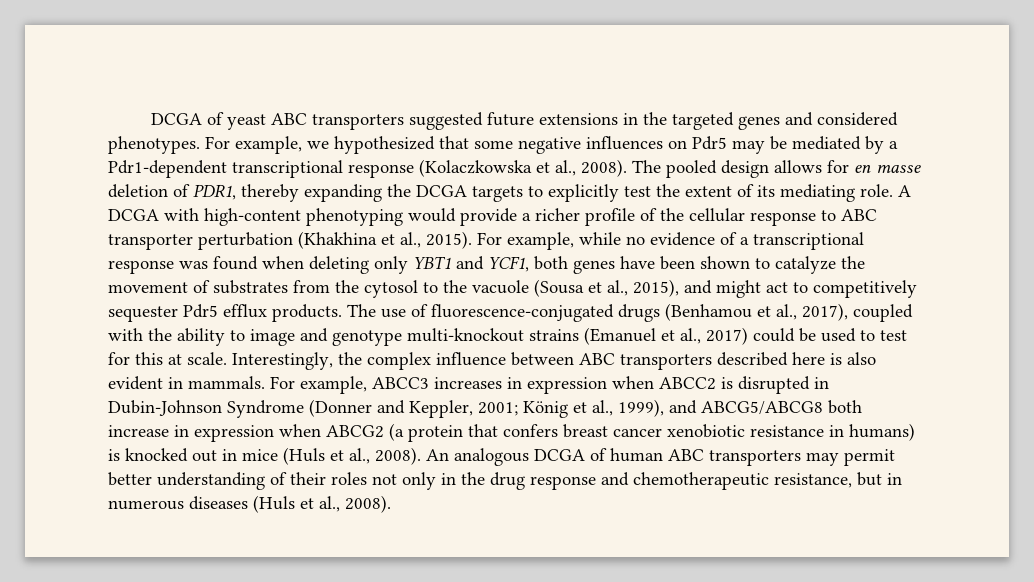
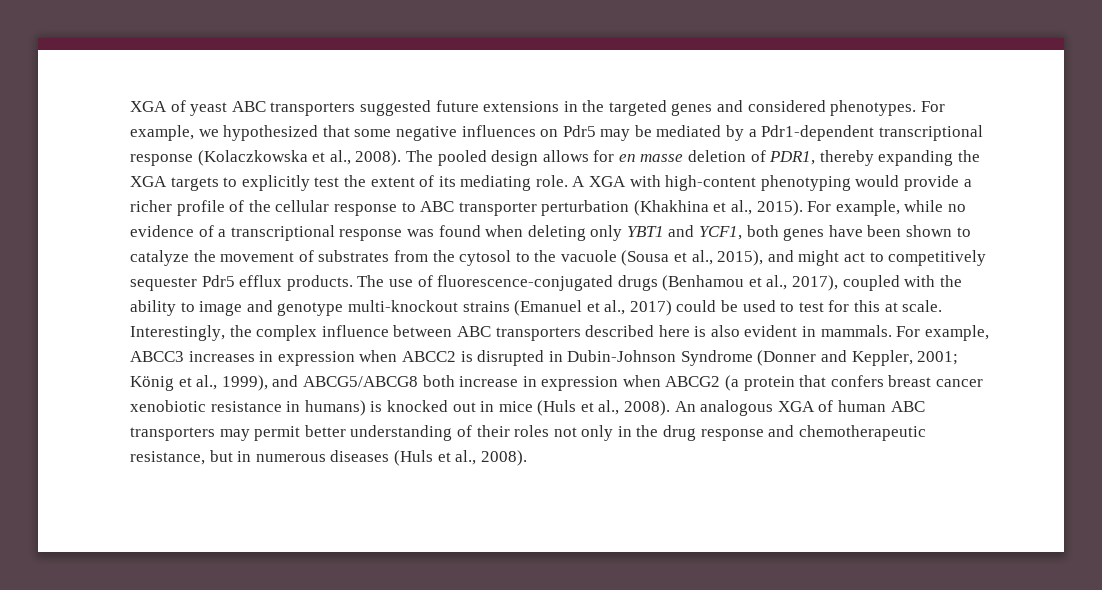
- DCGA of yeast ABC transporters suggested future extensions in the targeted genes and considered phenotypes.
+ XGA of yeast ABC transporters suggested future extensions in the targeted genes and considered phenotypes.
- The pooled design allows for en masse deletion of PDR1, thereby expanding the DCGA targets to explicitly test the extent of its mediating role.
+ The pooled design allows for en masse deletion of PDR1, thereby expanding the XGA targets to explicitly test the extent of its mediating role.
- A DCGA with high-content phenotyping would provide a richer profile of the cellular response to ABC transporter perturbation (Khakhina et al., 2015).
+ A XGA with high-content phenotyping would provide a richer profile of the cellular response to ABC transporter perturbation (Khakhina et al., 2015).
- An analogous DCGA of human ABC transporters may permit better understanding of their roles not only in the drug response and chemotherapeutic resistance, but in numerous diseases (Huls et al., 2008).
+ An analogous XGA of human ABC transporters may permit better understanding of their roles not only in the drug response and chemotherapeutic resistance, but in numerous diseases (Huls et al., 2008).

